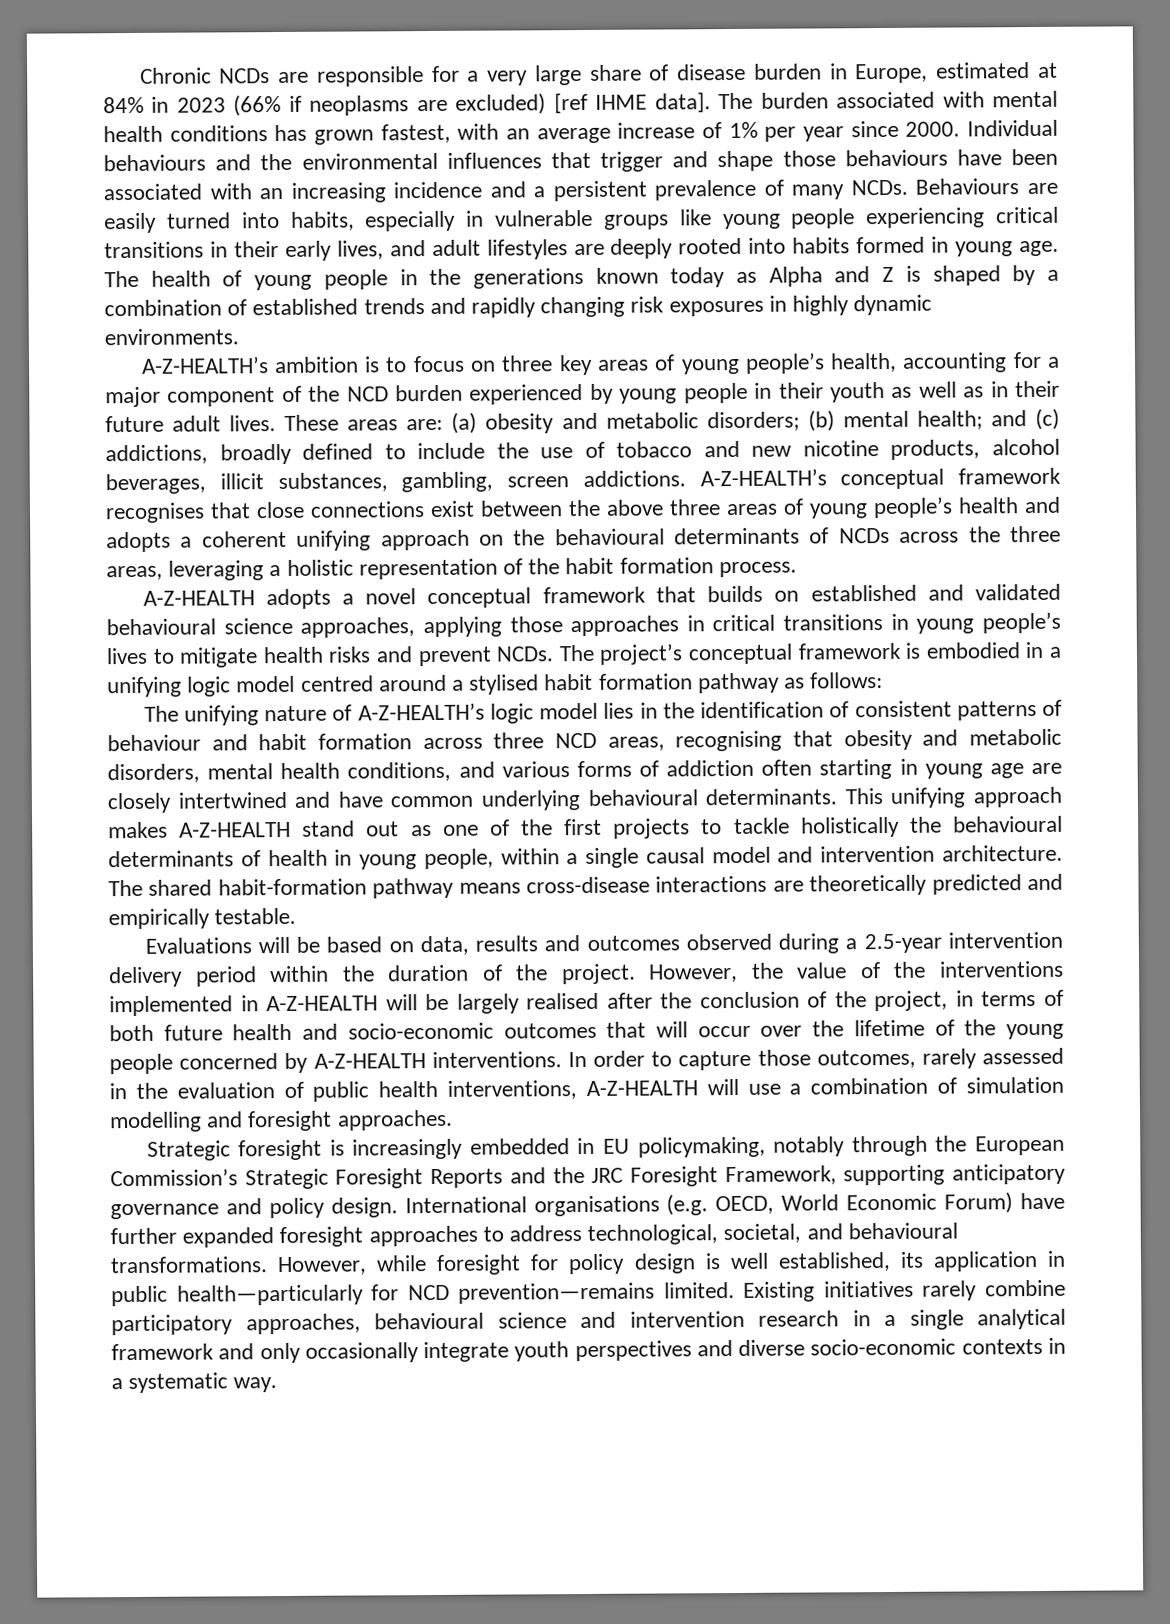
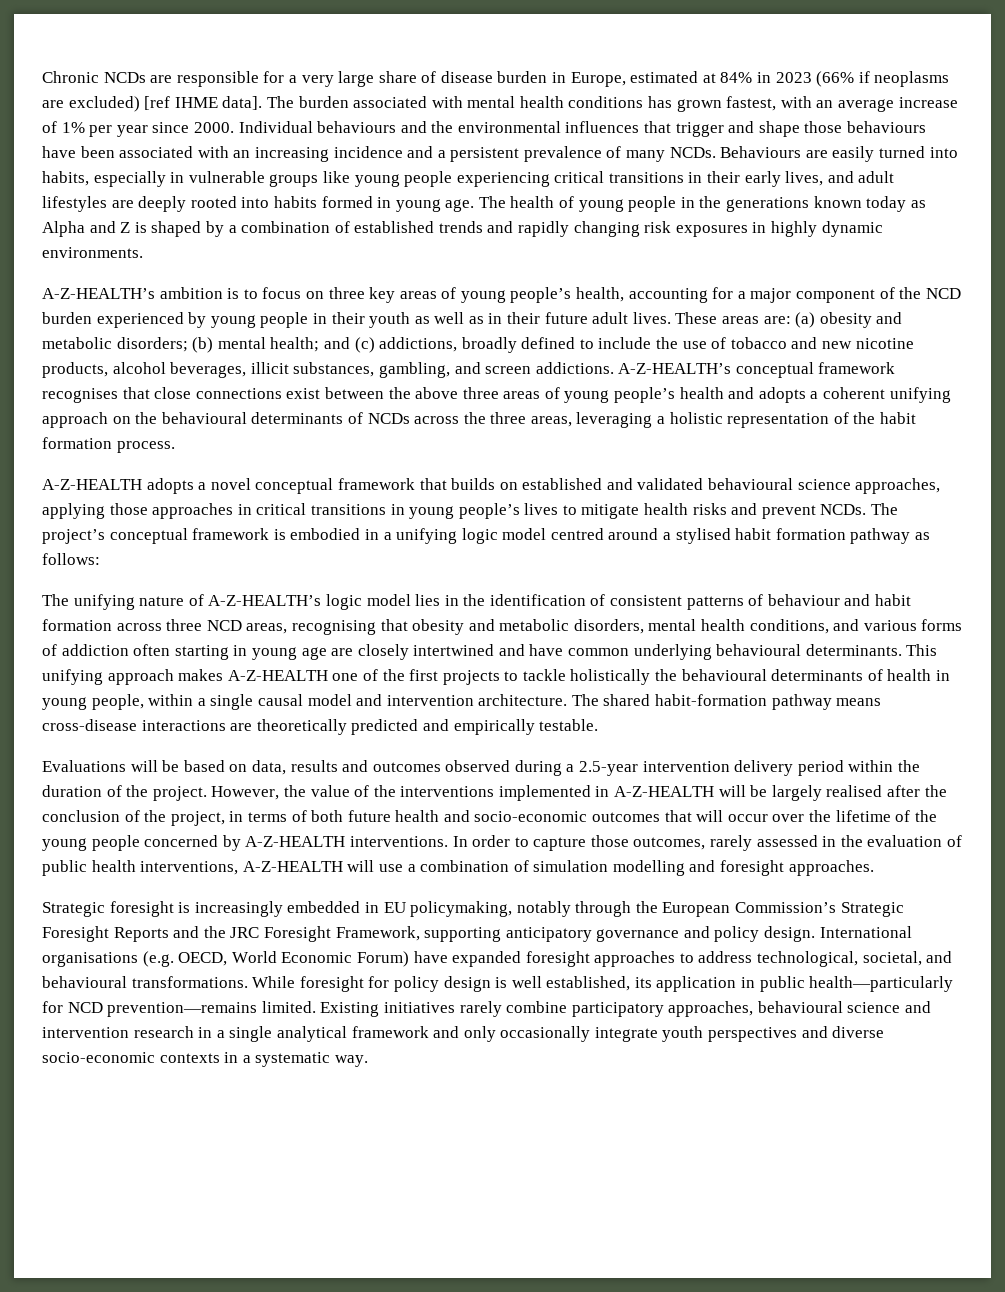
- These areas are: (a) obesity and metabolic disorders; (b) mental health; and (c) addictions, broadly defined to include the use of tobacco and new nicotine products, alcohol beverages, illicit substances, gambling, screen addictions.
+ These areas are: (a) obesity and metabolic disorders; (b) mental health; and (c) addictions, broadly defined to include the use of tobacco and new nicotine products, alcohol beverages, illicit substances, gambling, and screen addictions.
- This unifying approach makes A-Z-HEALTH stand out as one of the first projects to tackle holistically the behavioural determinants of health in young people, within a single causal model and intervention architecture.
+ This unifying approach makes A-Z-HEALTH one of the first projects to tackle holistically the behavioural determinants of health in young people, within a single causal model and intervention architecture.
- International organisations (e.g. OECD, World Economic Forum) have further expanded foresight approaches to address technological, societal, and behavioural transformations.
+ International organisations (e.g. OECD, World Economic Forum) have expanded foresight approaches to address technological, societal, and behavioural transformations.
- However, while foresight for policy design is well established, its application in public health—particularly for NCD prevention—remains limited.
+ While foresight for policy design is well established, its application in public health—particularly for NCD prevention—remains limited.

